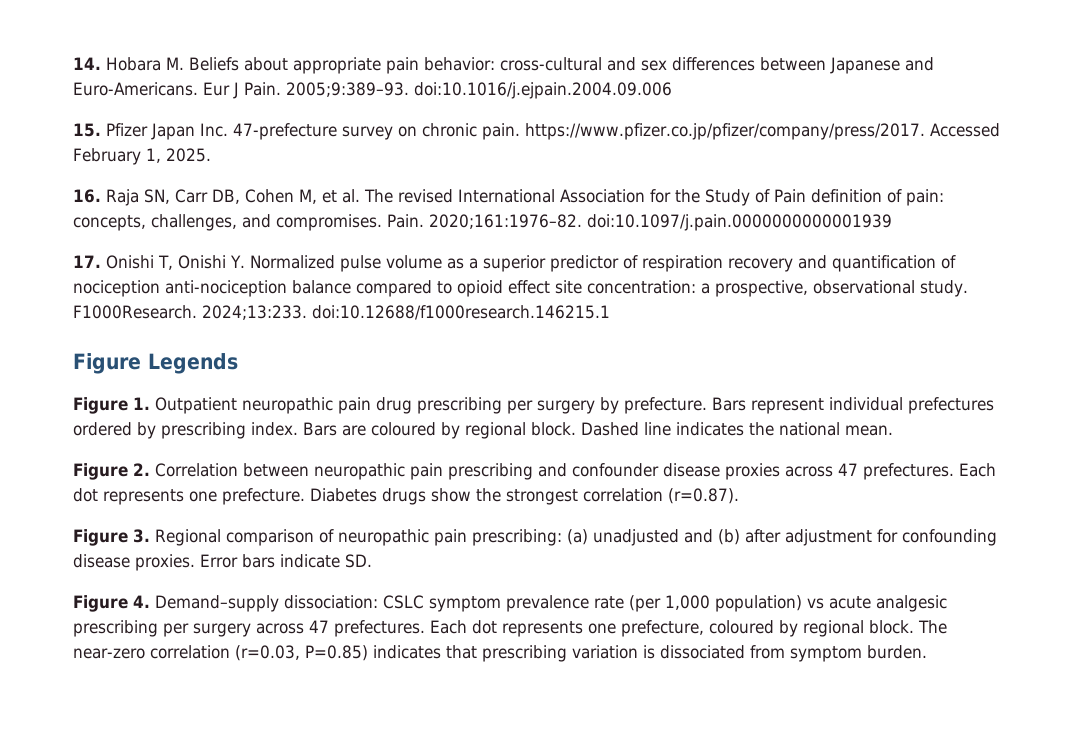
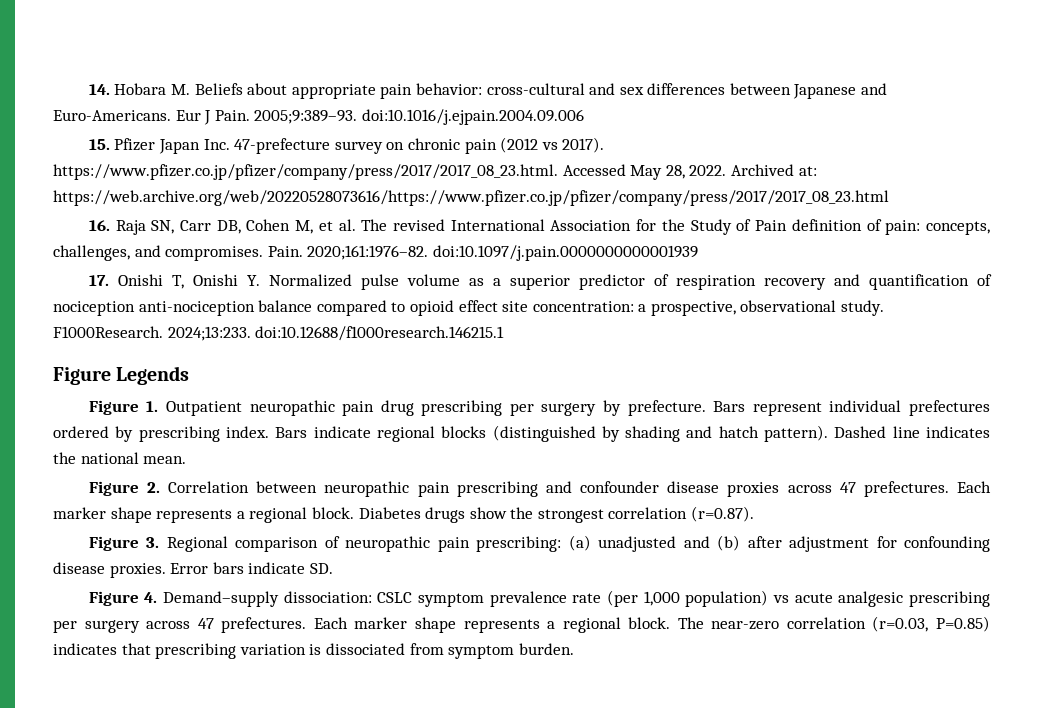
- 15. Pfizer Japan Inc. 47-prefecture survey on chronic pain. https://www.pfizer.co.jp/pfizer/company/press/2017. Accessed February 1, 2025.
+ 15. Pfizer Japan Inc. 47-prefecture survey on chronic pain (2012 vs 2017). https://www.pfizer.co.jp/pfizer/company/press/2017/2017_08_23.html. Accessed May 28, 2022. Archived at: https://web.archive.org/web/20220528073616/https://www.pfizer.co.jp/pfizer/company/press/2017/2017_08_23.html
- Bars are coloured by regional block.
+ Bars indicate regional blocks (distinguished by shading and hatch pattern).
- Figure 2. Correlation between neuropathic pain prescribing and confounder disease proxies across 47 prefectures. Each dot represents one prefecture.
+ Figure 2. Correlation between neuropathic pain prescribing and confounder disease proxies across 47 prefectures. Each marker shape represents a regional block.
- Figure 4. Demand–supply dissociation: CSLC symptom prevalence rate (per 1,000 population) vs acute analgesic prescribing per surgery across 47 prefectures. Each dot represents one prefecture, coloured by regional block.
+ Figure 4. Demand–supply dissociation: CSLC symptom prevalence rate (per 1,000 population) vs acute analgesic prescribing per surgery across 47 prefectures. Each marker shape represents a regional block.

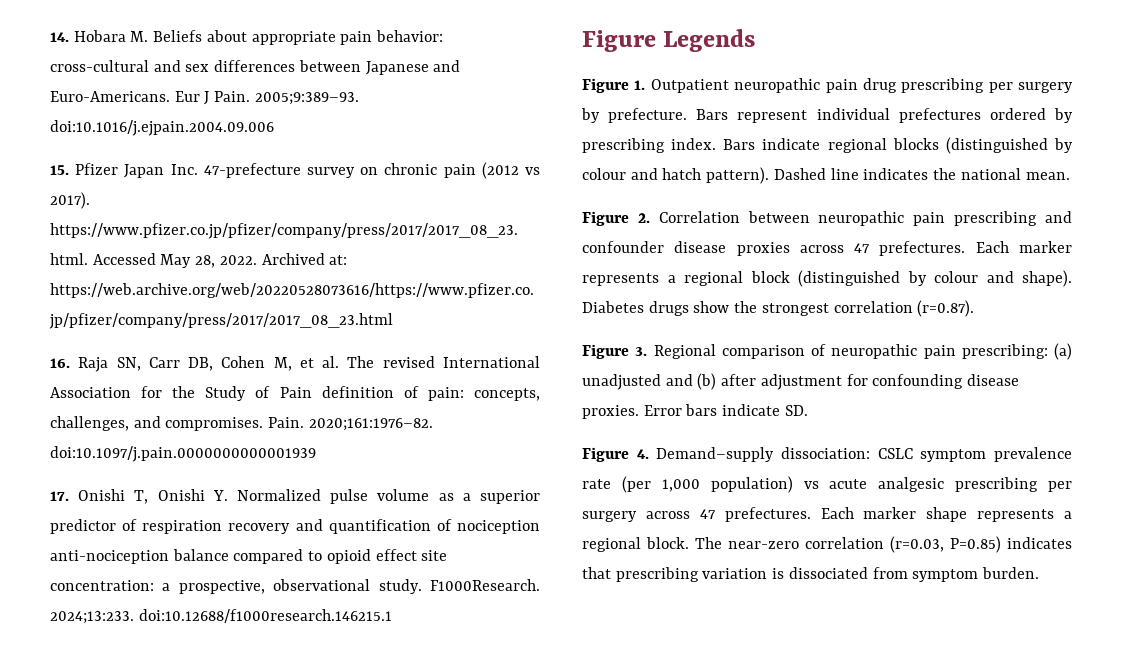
- Bars indicate regional blocks (distinguished by shading and hatch pattern).
+ Bars indicate regional blocks (distinguished by colour and hatch pattern).
- Figure 2. Correlation between neuropathic pain prescribing and confounder disease proxies across 47 prefectures. Each marker shape represents a regional block.
+ Figure 2. Correlation between neuropathic pain prescribing and confounder disease proxies across 47 prefectures. Each marker represents a regional block (distinguished by colour and shape).

